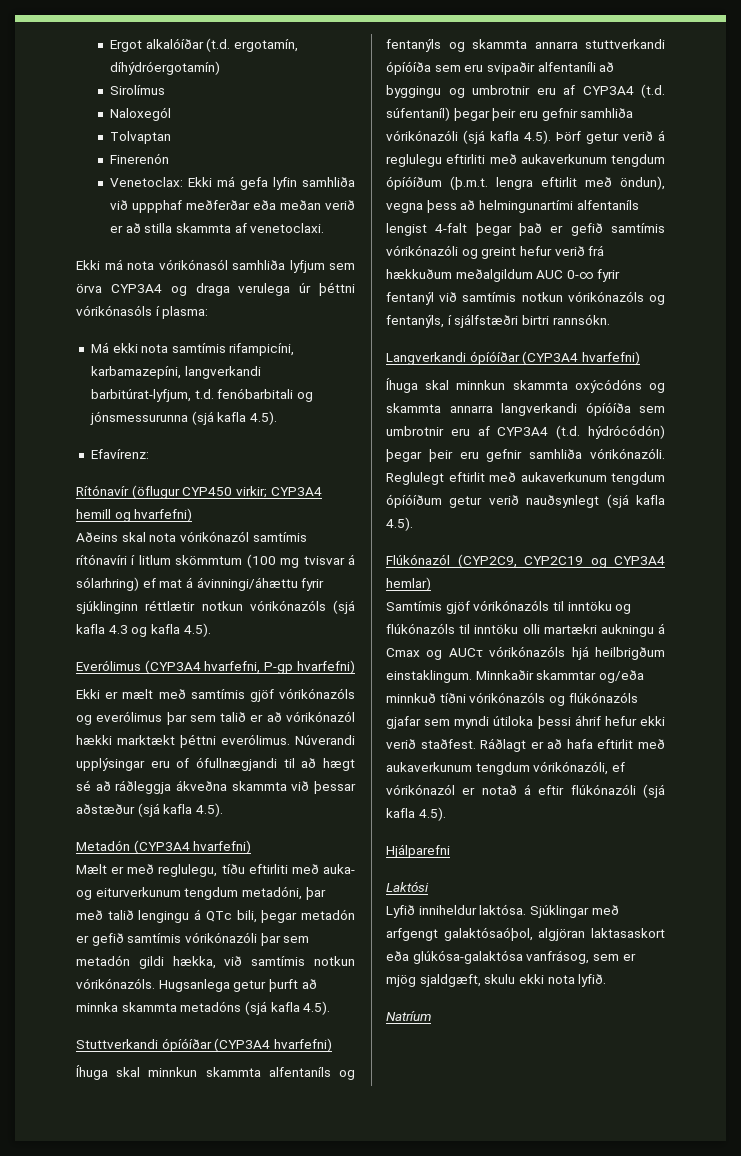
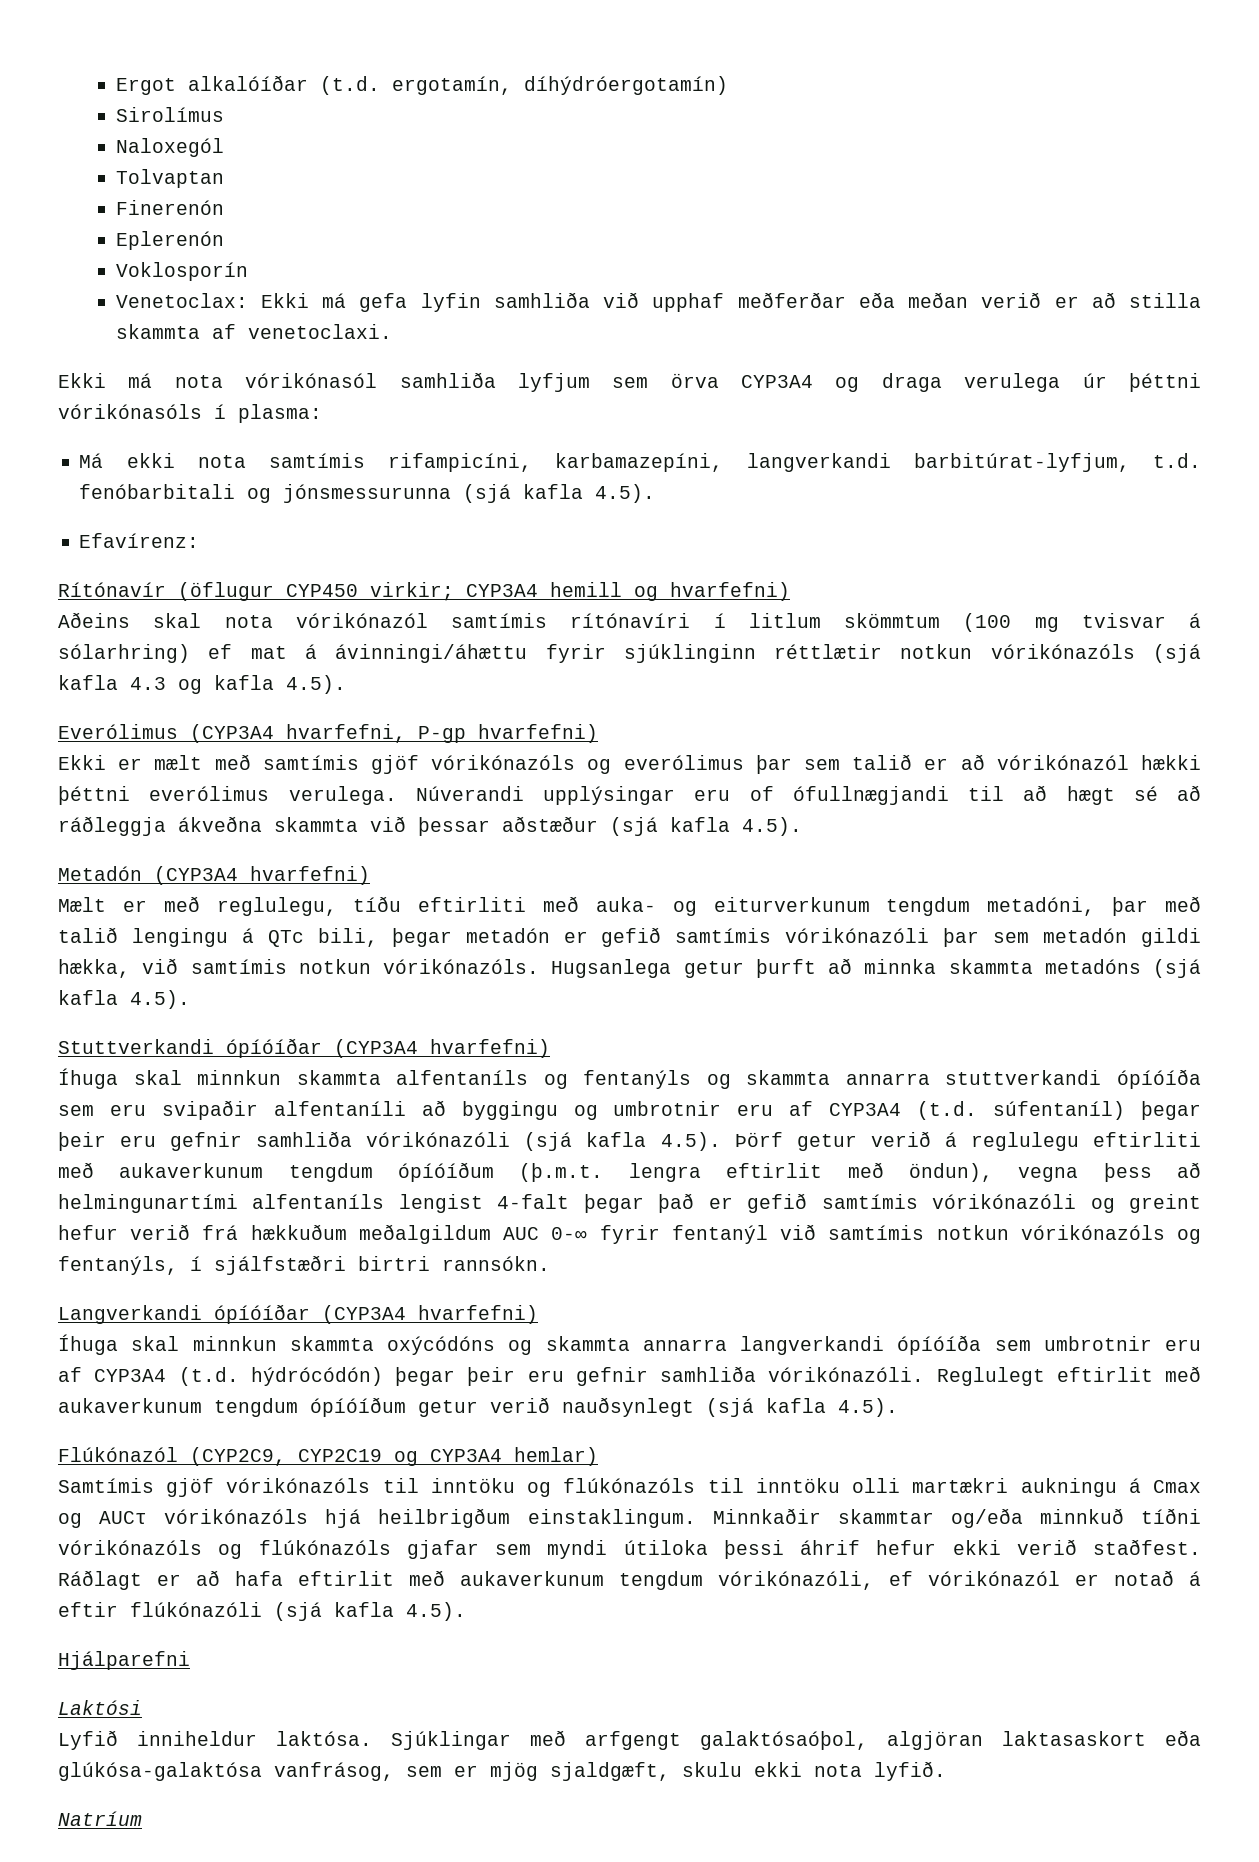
+ Eplerenón
+ Voklosporín
- Venetoclax: Ekki má gefa lyfin samhliða við uppphaf meðferðar eða meðan verið er að stilla skammta af venetoclaxi.
+ Venetoclax: Ekki má gefa lyfin samhliða við upphaf meðferðar eða meðan verið er að stilla skammta af venetoclaxi.
- Ekki er mælt með samtímis gjöf vórikónazóls og everólimus þar sem talið er að vórikónazól hækki marktækt þéttni everólimus.
+ Ekki er mælt með samtímis gjöf vórikónazóls og everólimus þar sem talið er að vórikónazól hækki þéttni everólimus verulega.

